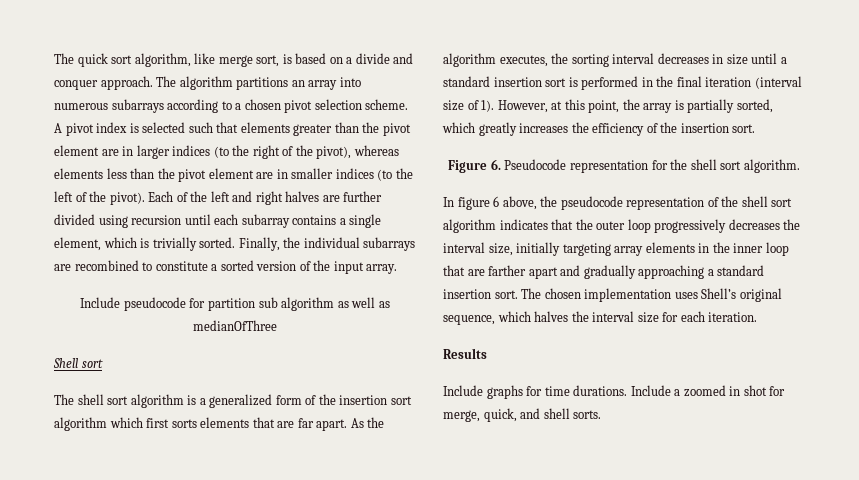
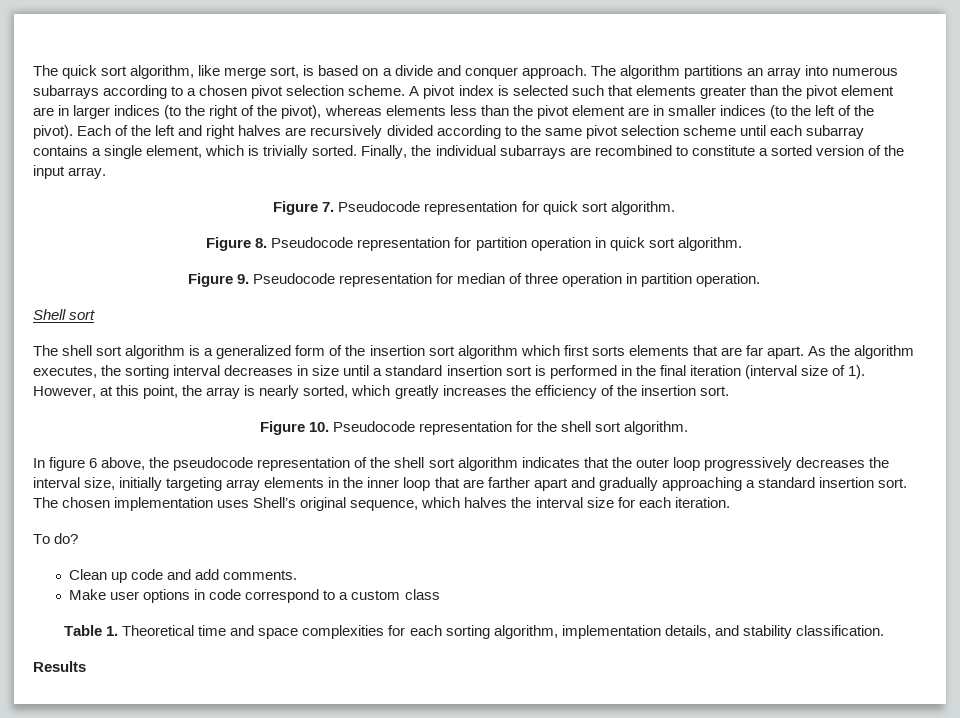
- Each of the left and right halves are further divided using recursion until each subarray contains a single element, which is trivially sorted.
+ Each of the left and right halves are recursively divided according to the same pivot selection scheme until each subarray contains a single element, which is trivially sorted.
- Include pseudocode for partition sub algorithm as well as medianOfThree
+ Figure 7. Pseudocode representation for quick sort algorithm.
+ Figure 8. Pseudocode representation for partition operation in quick sort algorithm.
+ Figure 9. Pseudocode representation for median of three operation in partition operation.
- However, at this point, the array is partially sorted, which greatly increases the efficiency of the insertion sort.
+ However, at this point, the array is nearly sorted, which greatly increases the efficiency of the insertion sort.
- Figure 6. Pseudocode representation for the shell sort algorithm.
+ Figure 10. Pseudocode representation for the shell sort algorithm.
+ To do?
+ Clean up code and add comments.
+ Make user options in code correspond to a custom class
+ Table 1. Theoretical time and space complexities for each sorting algorithm, implementation details, and stability classification.
  Results
- Include graphs for time durations. Include a zoomed in shot for merge, quick, and shell sorts.

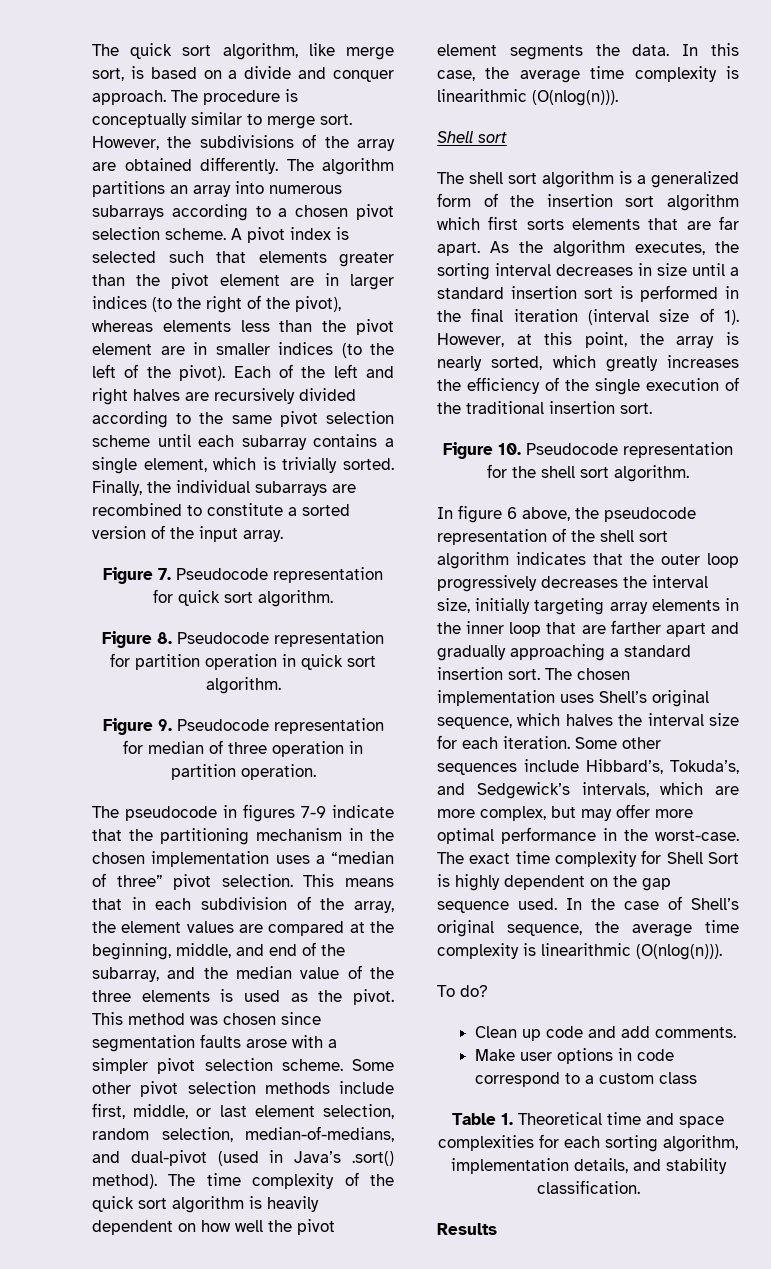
- The algorithm partitions an array into numerous subarrays according to a chosen pivot selection scheme.
+ The procedure is conceptually similar to merge sort. However, the subdivisions of the array are obtained differently. The algorithm partitions an array into numerous subarrays according to a chosen pivot selection scheme.
+ The pseudocode in figures 7-9 indicate that the partitioning mechanism in the chosen implementation uses a “median of three” pivot selection. This means that in each subdivision of the array, the element values are compared at the beginning, middle, and end of the subarray, and the median value of the three elements is used as the pivot. This method was chosen since segmentation faults arose with a simpler pivot selection scheme. Some other pivot selection methods include first, middle, or last element selection, random selection, median-of-medians, and dual-pivot (used in Java’s .sort() method). The time complexity of the quick sort algorithm is heavily dependent on how well the pivot element segments the data. In this case, the average time complexity is linearithmic (O(nlog(n))).
- However, at this point, the array is nearly sorted, which greatly increases the efficiency of the insertion sort.
+ However, at this point, the array is nearly sorted, which greatly increases the efficiency of the single execution of the traditional insertion sort.
+ Some other sequences include Hibbard’s, Tokuda’s, and Sedgewick’s intervals, which are more complex, but may offer more optimal performance in the worst-case. The exact time complexity for Shell Sort is highly dependent on the gap sequence used. In the case of Shell’s original sequence, the average time complexity is linearithmic (O(nlog(n))).

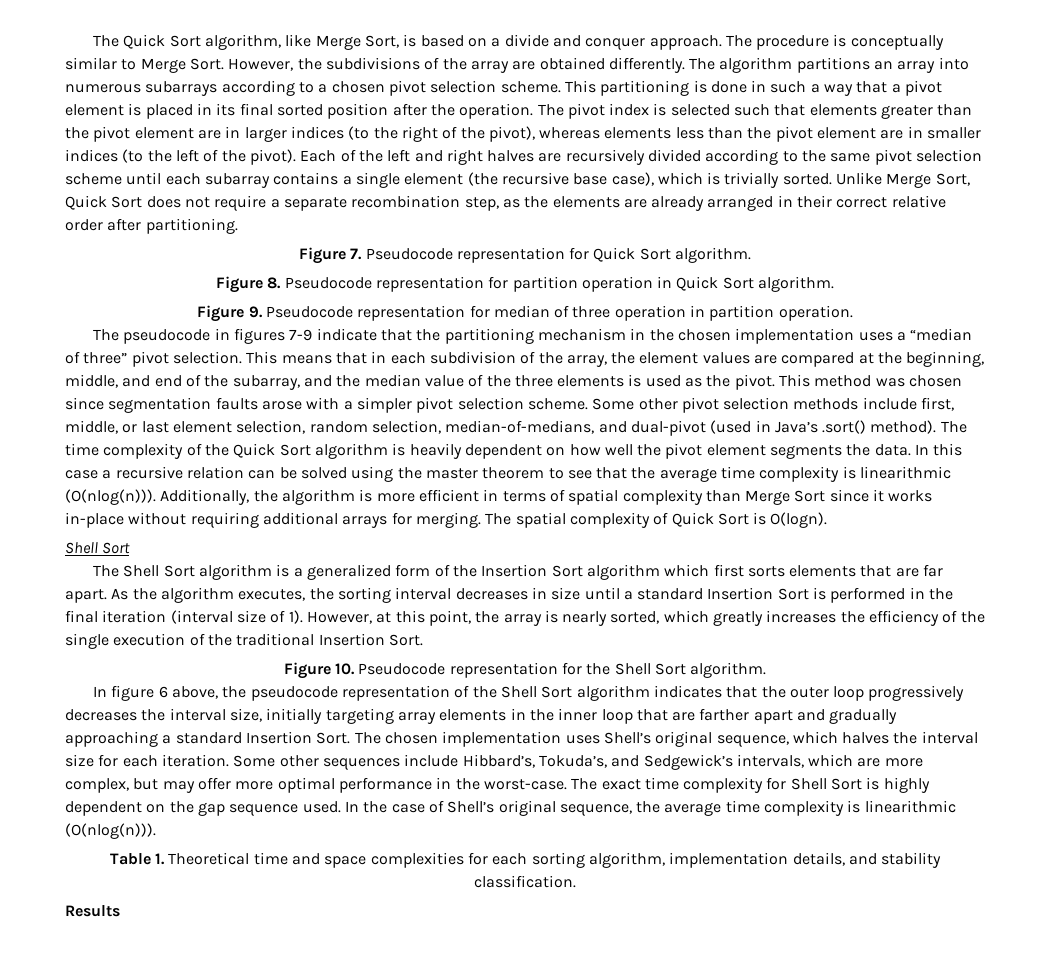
- The quick sort algorithm, like merge sort, is based on a divide and conquer approach.
+ The Quick Sort algorithm, like Merge Sort, is based on a divide and conquer approach.
- The procedure is conceptually similar to merge sort.
+ The procedure is conceptually similar to Merge Sort.
- A pivot index is selected such that elements greater than the pivot element are in larger indices (to the right of the pivot), whereas elements less than the pivot element are in smaller indices (to the left of the pivot).
+ This partitioning is done in such a way that a pivot element is placed in its final sorted position after the operation. The pivot index is selected such that elements greater than the pivot element are in larger indices (to the right of the pivot), whereas elements less than the pivot element are in smaller indices (to the left of the pivot).
- Each of the left and right halves are recursively divided according to the same pivot selection scheme until each subarray contains a single element, which is trivially sorted. Finally, the individual subarrays are recombined to constitute a sorted version of the input array.
+ Each of the left and right halves are recursively divided according to the same pivot selection scheme until each subarray contains a single element (the recursive base case), which is trivially sorted. Unlike Merge Sort, Quick Sort does not require a separate recombination step, as the elements are already arranged in their correct relative order after partitioning.
- Figure 7. Pseudocode representation for quick sort algorithm.
+ Figure 7. Pseudocode representation for Quick Sort algorithm.
- Figure 8. Pseudocode representation for partition operation in quick sort algorithm.
+ Figure 8. Pseudocode representation for partition operation in Quick Sort algorithm.
- The time complexity of the quick sort algorithm is heavily dependent on how well the pivot element segments the data.
+ The time complexity of the Quick Sort algorithm is heavily dependent on how well the pivot element segments the data.
- In this case, the average time complexity is linearithmic (O(nlog(n))).
- Shell sort
- The shell sort algorithm is a generalized form of the insertion sort algorithm which first sorts elements that are far apart.
+ In this case a recursive relation can be solved using the master theorem to see that the average time complexity is linearithmic (O(nlog(n))). Additionally, the algorithm is more efficient in terms of spatial complexity than Merge Sort since it works in-place without requiring additional arrays for merging. The spatial complexity of Quick Sort is O(logn).
+ Shell Sort
+ The Shell Sort algorithm is a generalized form of the Insertion Sort algorithm which first sorts elements that are far apart.
- As the algorithm executes, the sorting interval decreases in size until a standard insertion sort is performed in the final iteration (interval size of 1).
+ As the algorithm executes, the sorting interval decreases in size until a standard Insertion Sort is performed in the final iteration (interval size of 1).
- However, at this point, the array is nearly sorted, which greatly increases the efficiency of the single execution of the traditional insertion sort.
+ However, at this point, the array is nearly sorted, which greatly increases the efficiency of the single execution of the traditional Insertion Sort.
- Figure 10. Pseudocode representation for the shell sort algorithm.
+ Figure 10. Pseudocode representation for the Shell Sort algorithm.
- In figure 6 above, the pseudocode representation of the shell sort algorithm indicates that the outer loop progressively decreases the interval size, initially targeting array elements in the inner loop that are farther apart and gradually approaching a standard insertion sort.
+ In figure 6 above, the pseudocode representation of the Shell Sort algorithm indicates that the outer loop progressively decreases the interval size, initially targeting array elements in the inner loop that are farther apart and gradually approaching a standard Insertion Sort.
- To do?
- Clean up code and add comments.
- Make user options in code correspond to a custom class

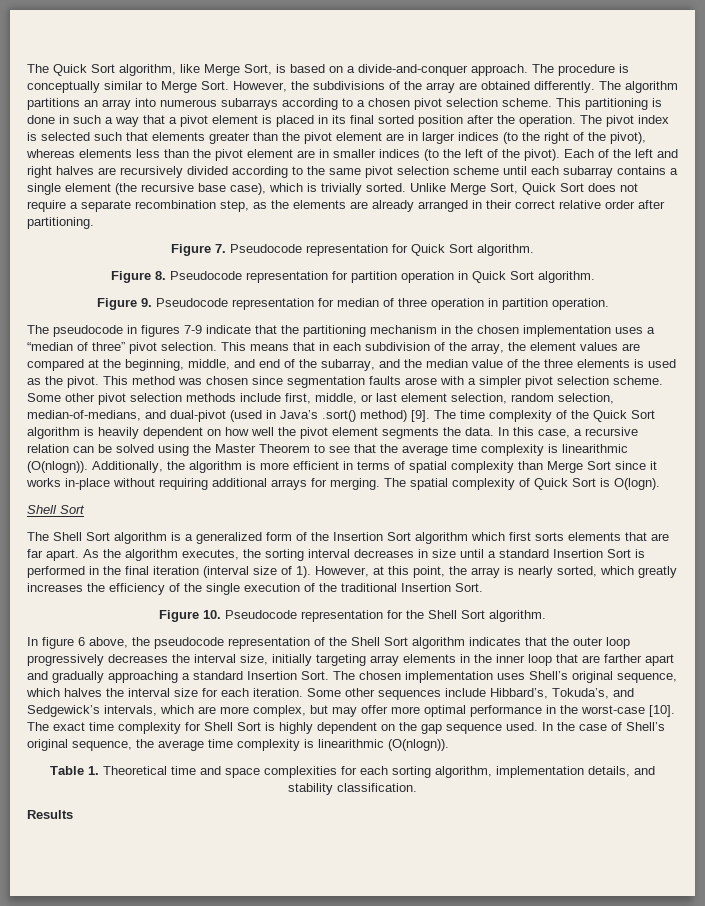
- The Quick Sort algorithm, like Merge Sort, is based on a divide and conquer approach.
+ The Quick Sort algorithm, like Merge Sort, is based on a divide-and-conquer approach.
- Some other pivot selection methods include first, middle, or last element selection, random selection, median-of-medians, and dual-pivot (used in Java’s .sort() method).
+ Some other pivot selection methods include first, middle, or last element selection, random selection, median-of-medians, and dual-pivot (used in Java’s .sort() method) [9].
- In this case a recursive relation can be solved using the master theorem to see that the average time complexity is linearithmic (O(nlog(n))).
+ In this case, a recursive relation can be solved using the Master Theorem to see that the average time complexity is linearithmic (O(nlogn)).
- Some other sequences include Hibbard’s, Tokuda’s, and Sedgewick’s intervals, which are more complex, but may offer more optimal performance in the worst-case.
+ Some other sequences include Hibbard’s, Tokuda’s, and Sedgewick’s intervals, which are more complex, but may offer more optimal performance in the worst-case [10].
- In the case of Shell’s original sequence, the average time complexity is linearithmic (O(nlog(n))).
+ In the case of Shell’s original sequence, the average time complexity is linearithmic (O(nlogn)).

